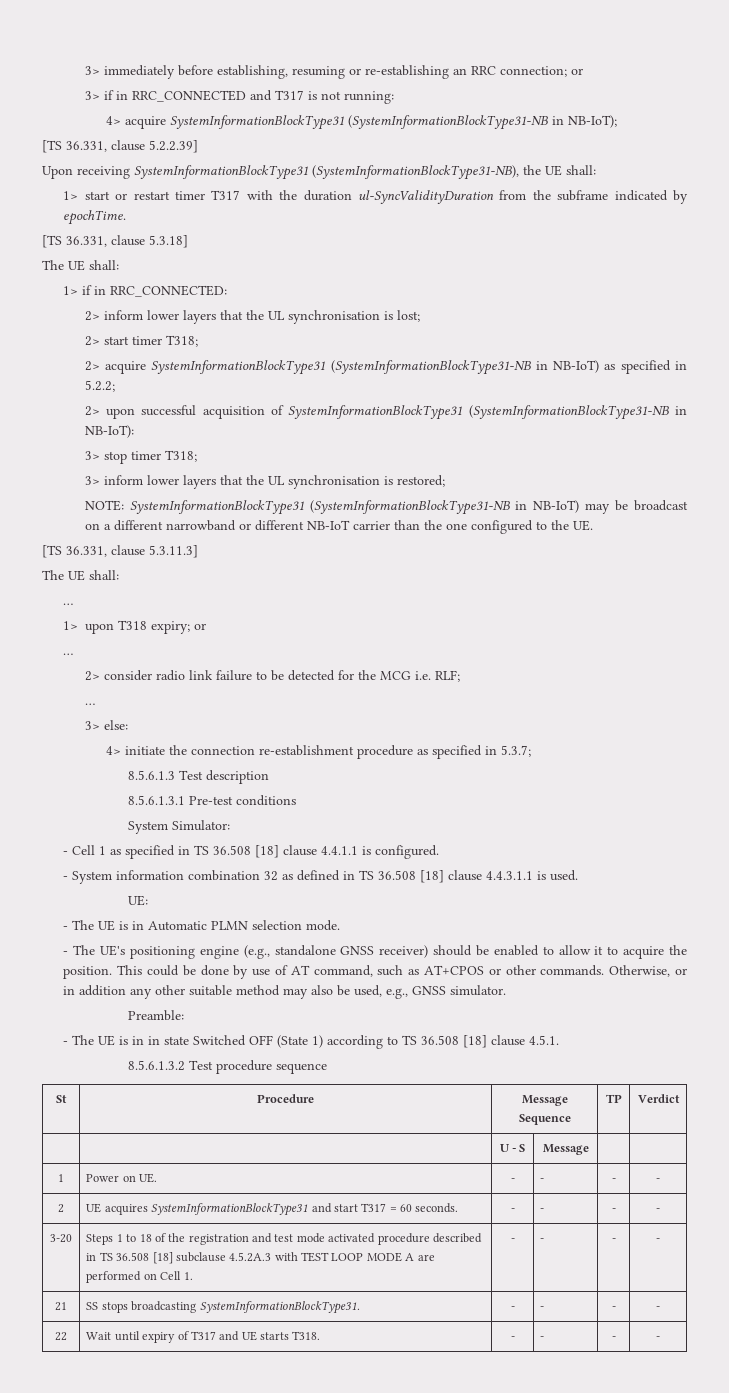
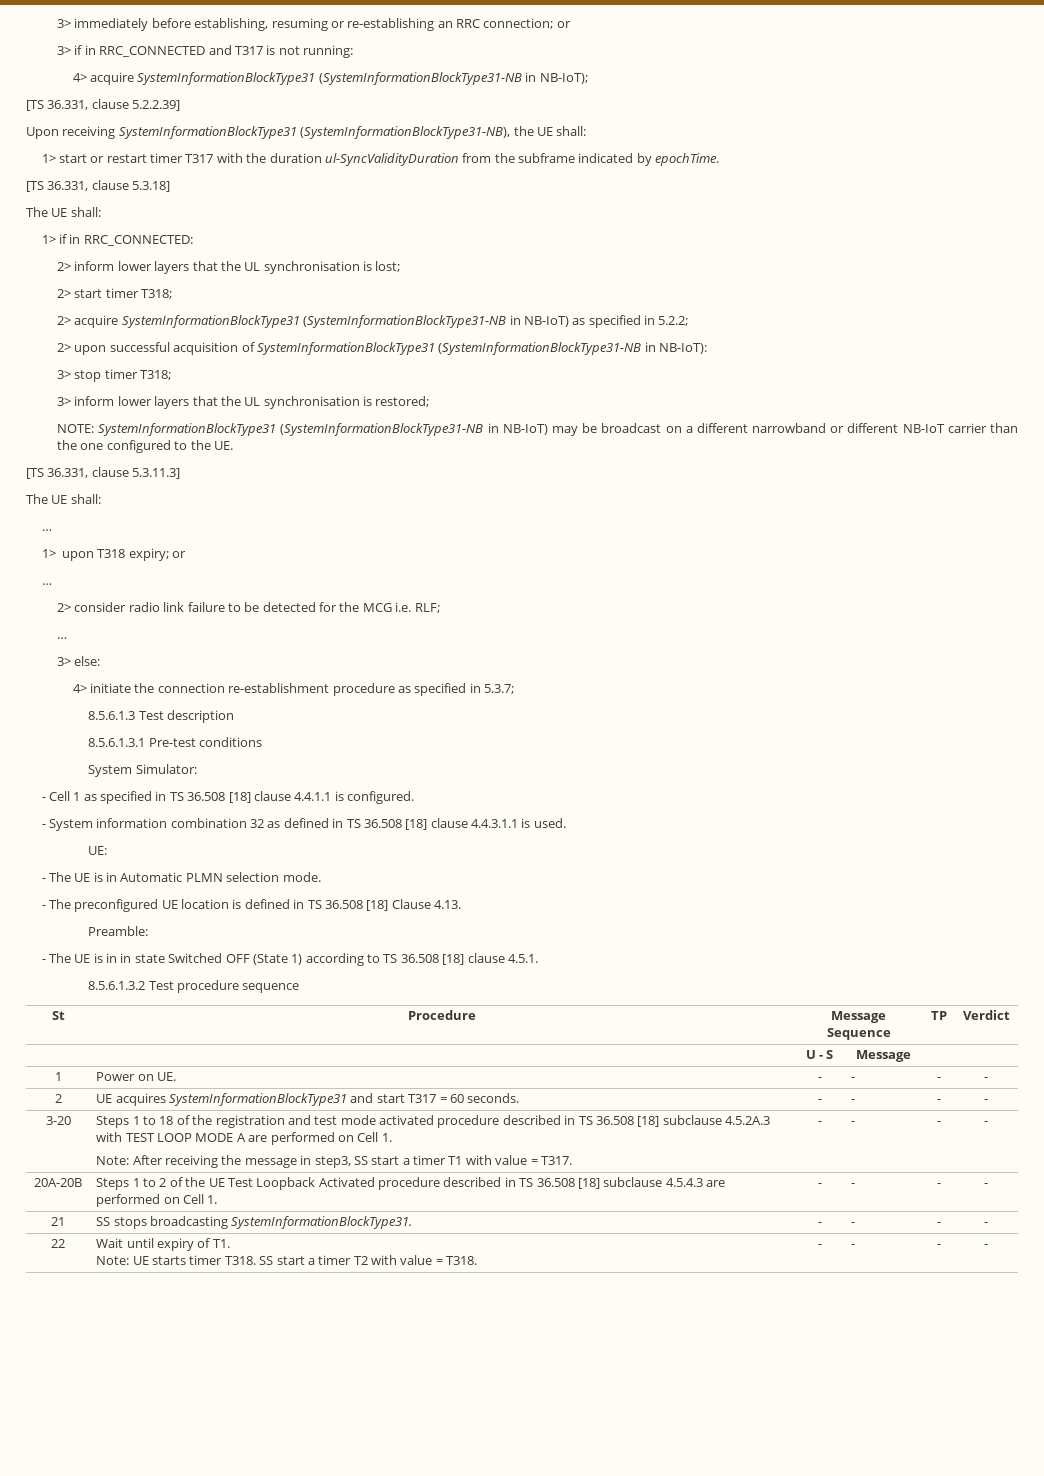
- - The UE's positioning engine (e.g., standalone GNSS receiver) should be enabled to allow it to acquire the position. This could be done by use of AT command, such as AT+CPOS or other commands. Otherwise, or in addition any other suitable method may also be used, e.g., GNSS simulator.
+ - The preconfigured UE location is defined in TS 36.508 [18] Clause 4.13.
- Steps 1 to 18 of the registration and test mode activated procedure described in TS 36.508 [18] subclause 4.5.2A.3 with TEST LOOP MODE A are performed on Cell 1. | - | - | - | -
+ Steps 1 to 18 of the registration and test mode activated procedure described in TS 36.508 [18] subclause 4.5.2A.3 with TEST LOOP MODE A are performed on Cell 1.
+ Note: After receiving the message in step3, SS start a timer T1 with value = T317. | - | - | - | -
+ 20A-20B | Steps 1 to 2 of the UE Test Loopback Activated procedure described in TS 36.508 [18] subclause 4.5.4.3 are performed on Cell 1. | - | - | - | -
- 22 | Wait until expiry of T317 and UE starts T318. | - | - | - | -
+ 22 | Wait until expiry of T1.
+ Note: UE starts timer T318. SS start a timer T2 with value = T318. | - | - | - | -

